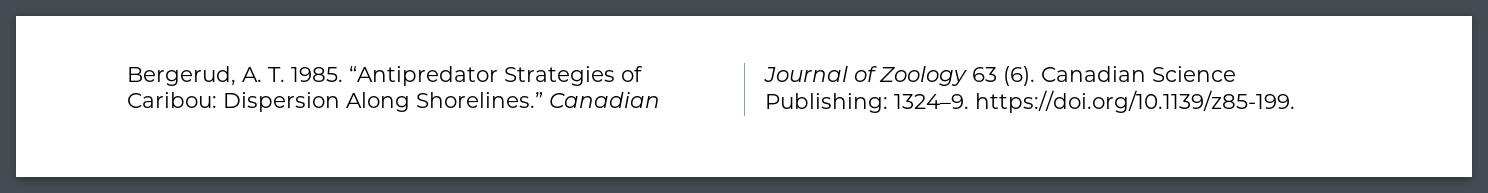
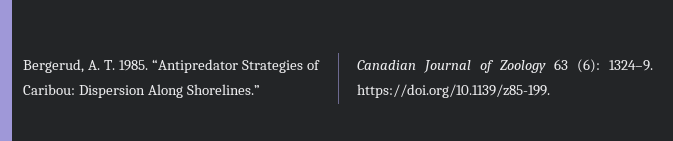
- Canadian Journal of Zoology 63 (6). Canadian Science Publishing: 1324–9. https://doi.org/10.1139/z85-199.
+ Canadian Journal of Zoology 63 (6): 1324–9. https://doi.org/10.1139/z85-199.

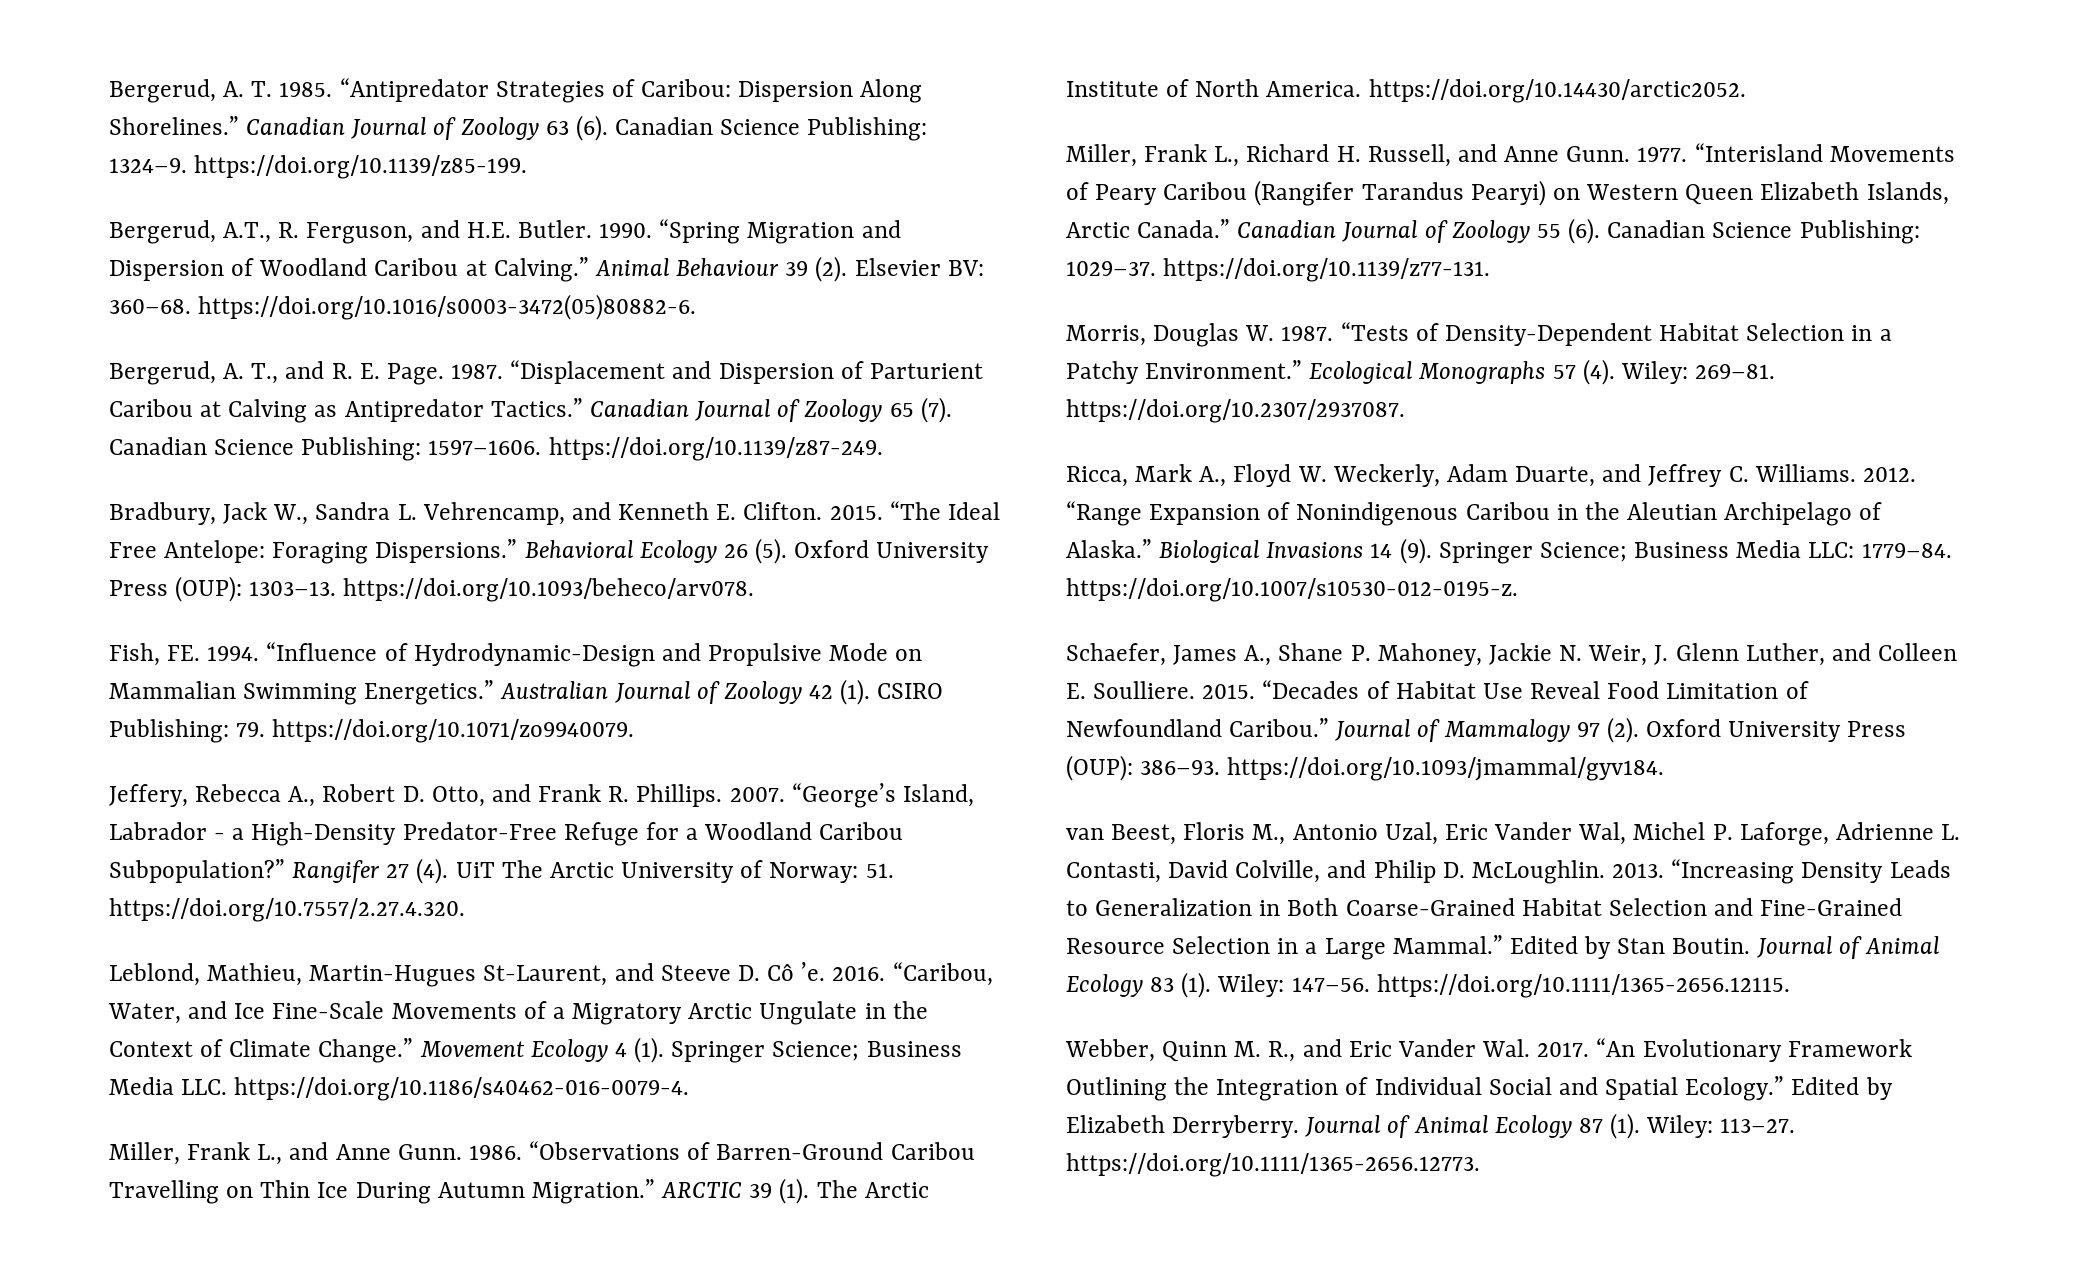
- Canadian Journal of Zoology 63 (6): 1324–9. https://doi.org/10.1139/z85-199.
+ Canadian Journal of Zoology 63 (6). Canadian Science Publishing: 1324–9. https://doi.org/10.1139/z85-199.
+ Bergerud, A.T., R. Ferguson, and H.E. Butler. 1990. “Spring Migration and Dispersion of Woodland Caribou at Calving.” Animal Behaviour 39 (2). Elsevier BV: 360–68. https://doi.org/10.1016/s0003-3472(05)80882-6.
+ Bergerud, A. T., and R. E. Page. 1987. “Displacement and Dispersion of Parturient Caribou at Calving as Antipredator Tactics.” Canadian Journal of Zoology 65 (7). Canadian Science Publishing: 1597–1606. https://doi.org/10.1139/z87-249.
+ Bradbury, Jack W., Sandra L. Vehrencamp, and Kenneth E. Clifton. 2015. “The Ideal Free Antelope: Foraging Dispersions.” Behavioral Ecology 26 (5). Oxford University Press (OUP): 1303–13. https://doi.org/10.1093/beheco/arv078.
+ Fish, FE. 1994. “Influence of Hydrodynamic-Design and Propulsive Mode on Mammalian Swimming Energetics.” Australian Journal of Zoology 42 (1). CSIRO Publishing: 79. https://doi.org/10.1071/zo9940079.
+ Jeffery, Rebecca A., Robert D. Otto, and Frank R. Phillips. 2007. “George’s Island, Labrador - a High-Density Predator-Free Refuge for a Woodland Caribou Subpopulation?” Rangifer 27 (4). UiT The Arctic University of Norway: 51. https://doi.org/10.7557/2.27.4.320.
+ Leblond, Mathieu, Martin-Hugues St-Laurent, and Steeve D. Cô ’e. 2016. “Caribou, Water, and Ice Fine-Scale Movements of a Migratory Arctic Ungulate in the Context of Climate Change.” Movement Ecology 4 (1). Springer Science; Business Media LLC. https://doi.org/10.1186/s40462-016-0079-4.
+ Miller, Frank L., and Anne Gunn. 1986. “Observations of Barren-Ground Caribou Travelling on Thin Ice During Autumn Migration.” ARCTIC 39 (1). The Arctic Institute of North America. https://doi.org/10.14430/arctic2052.
+ Miller, Frank L., Richard H. Russell, and Anne Gunn. 1977. “Interisland Movements of Peary Caribou (Rangifer Tarandus Pearyi) on Western Queen Elizabeth Islands, Arctic Canada.” Canadian Journal of Zoology 55 (6). Canadian Science Publishing: 1029–37. https://doi.org/10.1139/z77-131.
+ Morris, Douglas W. 1987. “Tests of Density-Dependent Habitat Selection in a Patchy Environment.” Ecological Monographs 57 (4). Wiley: 269–81. https://doi.org/10.2307/2937087.
+ Ricca, Mark A., Floyd W. Weckerly, Adam Duarte, and Jeffrey C. Williams. 2012. “Range Expansion of Nonindigenous Caribou in the Aleutian Archipelago of Alaska.” Biological Invasions 14 (9). Springer Science; Business Media LLC: 1779–84. https://doi.org/10.1007/s10530-012-0195-z.
+ Schaefer, James A., Shane P. Mahoney, Jackie N. Weir, J. Glenn Luther, and Colleen E. Soulliere. 2015. “Decades of Habitat Use Reveal Food Limitation of Newfoundland Caribou.” Journal of Mammalogy 97 (2). Oxford University Press (OUP): 386–93. https://doi.org/10.1093/jmammal/gyv184.
+ van Beest, Floris M., Antonio Uzal, Eric Vander Wal, Michel P. Laforge, Adrienne L. Contasti, David Colville, and Philip D. McLoughlin. 2013. “Increasing Density Leads to Generalization in Both Coarse-Grained Habitat Selection and Fine-Grained Resource Selection in a Large Mammal.” Edited by Stan Boutin. Journal of Animal Ecology 83 (1). Wiley: 147–56. https://doi.org/10.1111/1365-2656.12115.
+ Webber, Quinn M. R., and Eric Vander Wal. 2017. “An Evolutionary Framework Outlining the Integration of Individual Social and Spatial Ecology.” Edited by Elizabeth Derryberry. Journal of Animal Ecology 87 (1). Wiley: 113–27. https://doi.org/10.1111/1365-2656.12773.

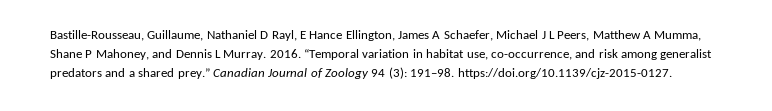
- Bergerud, A. T. 1985. “Antipredator Strategies of Caribou: Dispersion Along Shorelines.” Canadian Journal of Zoology 63 (6). Canadian Science Publishing: 1324–9. https://doi.org/10.1139/z85-199.
- Bergerud, A.T., R. Ferguson, and H.E. Butler. 1990. “Spring Migration and Dispersion of Woodland Caribou at Calving.” Animal Behaviour 39 (2). Elsevier BV: 360–68. https://doi.org/10.1016/s0003-3472(05)80882-6.
- Bergerud, A. T., and R. E. Page. 1987. “Displacement and Dispersion of Parturient Caribou at Calving as Antipredator Tactics.” Canadian Journal of Zoology 65 (7). Canadian Science Publishing: 1597–1606. https://doi.org/10.1139/z87-249.
- Bradbury, Jack W., Sandra L. Vehrencamp, and Kenneth E. Clifton. 2015. “The Ideal Free Antelope: Foraging Dispersions.” Behavioral Ecology 26 (5). Oxford University Press (OUP): 1303–13. https://doi.org/10.1093/beheco/arv078.
- Fish, FE. 1994. “Influence of Hydrodynamic-Design and Propulsive Mode on Mammalian Swimming Energetics.” Australian Journal of Zoology 42 (1). CSIRO Publishing: 79. https://doi.org/10.1071/zo9940079.
- Jeffery, Rebecca A., Robert D. Otto, and Frank R. Phillips. 2007. “George’s Island, Labrador - a High-Density Predator-Free Refuge for a Woodland Caribou Subpopulation?” Rangifer 27 (4). UiT The Arctic University of Norway: 51. https://doi.org/10.7557/2.27.4.320.
- Leblond, Mathieu, Martin-Hugues St-Laurent, and Steeve D. Cô ’e. 2016. “Caribou, Water, and Ice Fine-Scale Movements of a Migratory Arctic Ungulate in the Context of Climate Change.” Movement Ecology 4 (1). Springer Science; Business Media LLC. https://doi.org/10.1186/s40462-016-0079-4.
- Miller, Frank L., and Anne Gunn. 1986. “Observations of Barren-Ground Caribou Travelling on Thin Ice During Autumn Migration.” ARCTIC 39 (1). The Arctic Institute of North America. https://doi.org/10.14430/arctic2052.
- Miller, Frank L., Richard H. Russell, and Anne Gunn. 1977. “Interisland Movements of Peary Caribou (Rangifer Tarandus Pearyi) on Western Queen Elizabeth Islands, Arctic Canada.” Canadian Journal of Zoology 55 (6). Canadian Science Publishing: 1029–37. https://doi.org/10.1139/z77-131.
- Morris, Douglas W. 1987. “Tests of Density-Dependent Habitat Selection in a Patchy Environment.” Ecological Monographs 57 (4). Wiley: 269–81. https://doi.org/10.2307/2937087.
- Ricca, Mark A., Floyd W. Weckerly, Adam Duarte, and Jeffrey C. Williams. 2012. “Range Expansion of Nonindigenous Caribou in the Aleutian Archipelago of Alaska.” Biological Invasions 14 (9). Springer Science; Business Media LLC: 1779–84. https://doi.org/10.1007/s10530-012-0195-z.
- Schaefer, James A., Shane P. Mahoney, Jackie N. Weir, J. Glenn Luther, and Colleen E. Soulliere. 2015. “Decades of Habitat Use Reveal Food Limitation of Newfoundland Caribou.” Journal of Mammalogy 97 (2). Oxford University Press (OUP): 386–93. https://doi.org/10.1093/jmammal/gyv184.
- van Beest, Floris M., Antonio Uzal, Eric Vander Wal, Michel P. Laforge, Adrienne L. Contasti, David Colville, and Philip D. McLoughlin. 2013. “Increasing Density Leads to Generalization in Both Coarse-Grained Habitat Selection and Fine-Grained Resource Selection in a Large Mammal.” Edited by Stan Boutin. Journal of Animal Ecology 83 (1). Wiley: 147–56. https://doi.org/10.1111/1365-2656.12115.
- Webber, Quinn M. R., and Eric Vander Wal. 2017. “An Evolutionary Framework Outlining the Integration of Individual Social and Spatial Ecology.” Edited by Elizabeth Derryberry. Journal of Animal Ecology 87 (1). Wiley: 113–27. https://doi.org/10.1111/1365-2656.12773.
+ Bastille-Rousseau, Guillaume, Nathaniel D Rayl, E Hance Ellington, James A Schaefer, Michael J L Peers, Matthew A Mumma, Shane P Mahoney, and Dennis L Murray. 2016. “Temporal variation in habitat use, co-occurrence, and risk among generalist predators and a shared prey.” Canadian Journal of Zoology 94 (3): 191–98. https://doi.org/10.1139/cjz-2015-0127.

